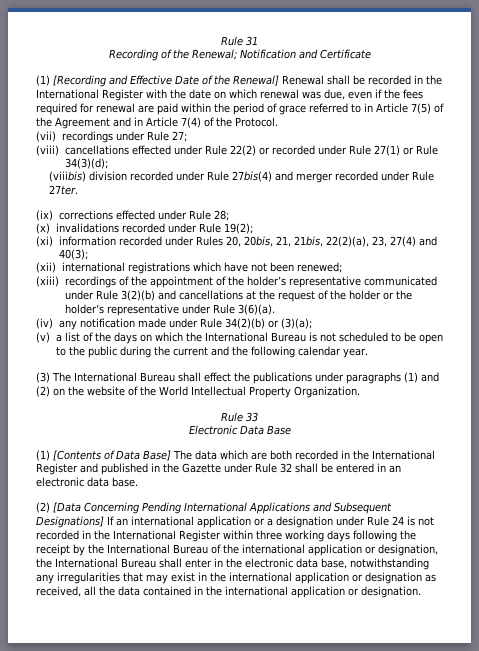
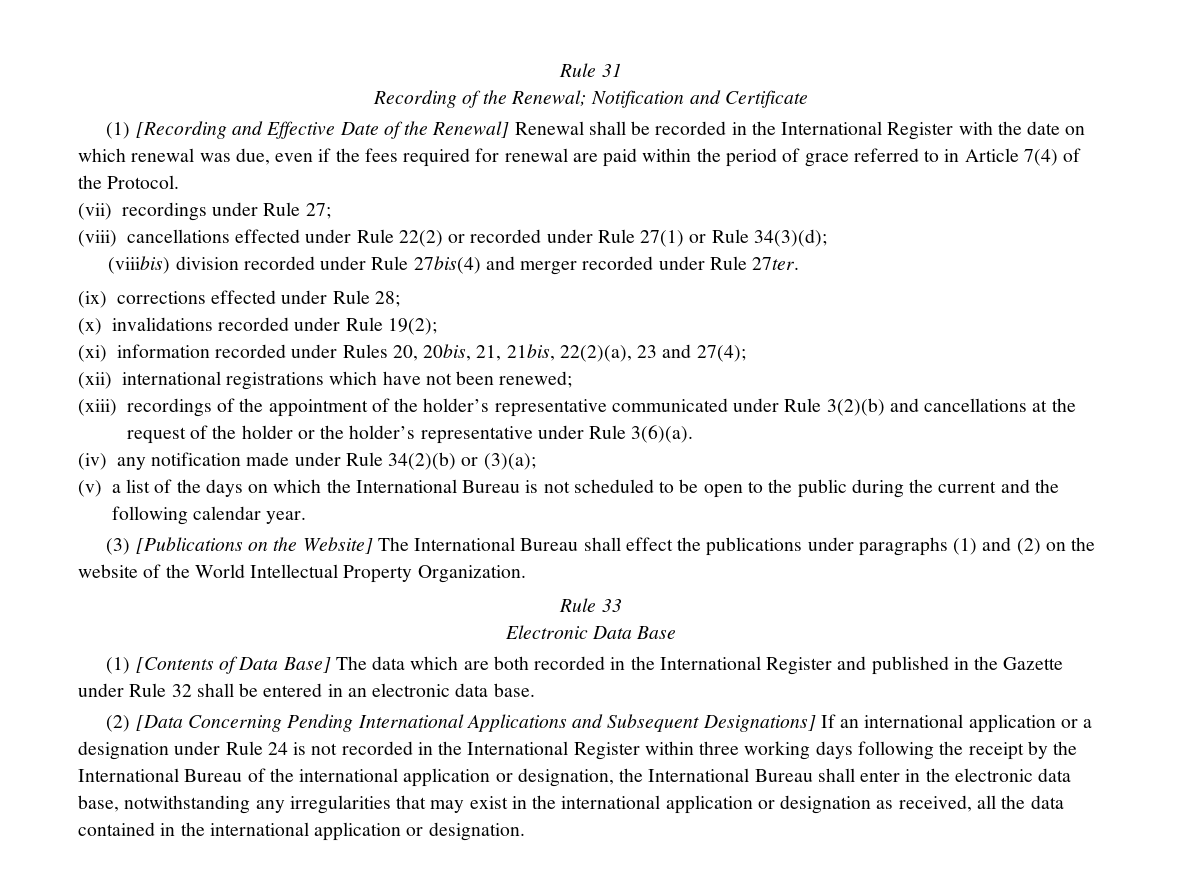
- (1) [Recording and Effective Date of the Renewal] Renewal shall be recorded in the International Register with the date on which renewal was due, even if the fees required for renewal are paid within the period of grace referred to in Article 7(5) of the Agreement and in Article 7(4) of the Protocol.
+ (1) [Recording and Effective Date of the Renewal] Renewal shall be recorded in the International Register with the date on which renewal was due, even if the fees required for renewal are paid within the period of grace referred to in Article 7(4) of the Protocol.
- (xi) information recorded under Rules 20, 20bis, 21, 21bis, 22(2)(a), 23, 27(4) and 40(3);
+ (xi) information recorded under Rules 20, 20bis, 21, 21bis, 22(2)(a), 23 and 27(4);
- (3) The International Bureau shall effect the publications under paragraphs (1) and (2) on the website of the World Intellectual Property Organization.
+ (3) [Publications on the Website] The International Bureau shall effect the publications under paragraphs (1) and (2) on the website of the World Intellectual Property Organization.

